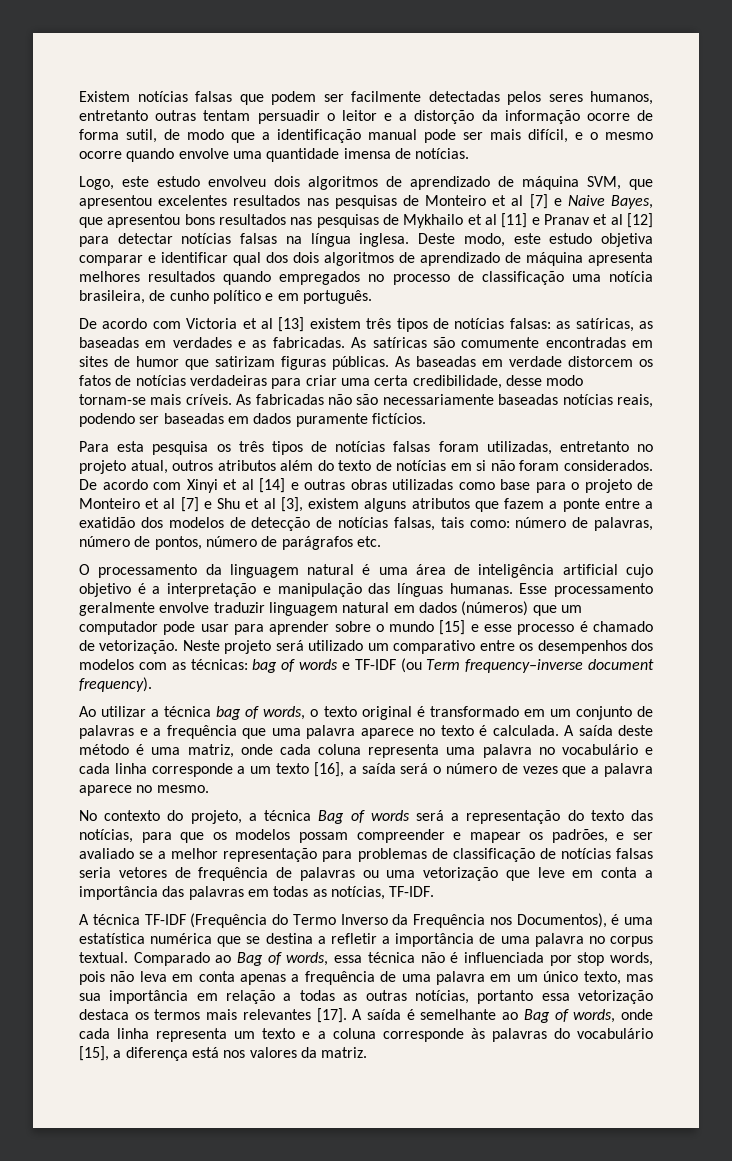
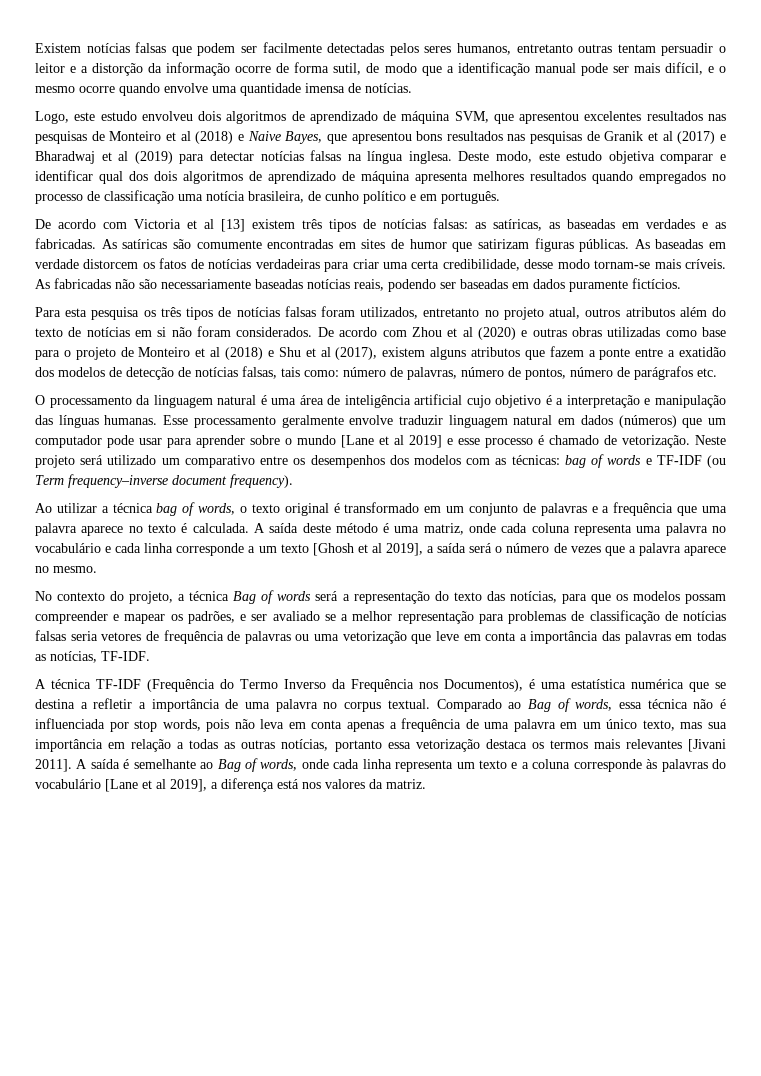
- Logo, este estudo envolveu dois algoritmos de aprendizado de máquina SVM, que apresentou excelentes resultados nas pesquisas de Monteiro et al [7] e Naive Bayes, que apresentou bons resultados nas pesquisas de Mykhailo et al [11] e Pranav et al [12] para detectar notícias falsas na língua inglesa.
+ Logo, este estudo envolveu dois algoritmos de aprendizado de máquina SVM, que apresentou excelentes resultados nas pesquisas de Monteiro et al (2018) e Naive Bayes, que apresentou bons resultados nas pesquisas de Granik et al (2017) e Bharadwaj et al (2019) para detectar notícias falsas na língua inglesa.
- Para esta pesquisa os três tipos de notícias falsas foram utilizadas, entretanto no projeto atual, outros atributos além do texto de notícias em si não foram considerados.
+ Para esta pesquisa os três tipos de notícias falsas foram utilizados, entretanto no projeto atual, outros atributos além do texto de notícias em si não foram considerados.
- De acordo com Xinyi et al [14] e outras obras utilizadas como base para o projeto de Monteiro et al [7] e Shu et al [3], existem alguns atributos que fazem a ponte entre a exatidão dos modelos de detecção de notícias falsas, tais como: número de palavras, número de pontos, número de parágrafos etc.
+ De acordo com Zhou et al (2020) e outras obras utilizadas como base para o projeto de Monteiro et al (2018) e Shu et al (2017), existem alguns atributos que fazem a ponte entre a exatidão dos modelos de detecção de notícias falsas, tais como: número de palavras, número de pontos, número de parágrafos etc.
- Esse processamento geralmente envolve traduzir linguagem natural em dados (números) que um computador pode usar para aprender sobre o mundo [15] e esse processo é chamado de vetorização.
+ Esse processamento geralmente envolve traduzir linguagem natural em dados (números) que um computador pode usar para aprender sobre o mundo [Lane et al 2019] e esse processo é chamado de vetorização.
- A saída deste método é uma matriz, onde cada coluna representa uma palavra no vocabulário e cada linha corresponde a um texto [16], a saída será o número de vezes que a palavra aparece no mesmo.
+ A saída deste método é uma matriz, onde cada coluna representa uma palavra no vocabulário e cada linha corresponde a um texto [Ghosh et al 2019], a saída será o número de vezes que a palavra aparece no mesmo.
- Comparado ao Bag of words, essa técnica não é influenciada por stop words, pois não leva em conta apenas a frequência de uma palavra em um único texto, mas sua importância em relação a todas as outras notícias, portanto essa vetorização destaca os termos mais relevantes [17].
+ Comparado ao Bag of words, essa técnica não é influenciada por stop words, pois não leva em conta apenas a frequência de uma palavra em um único texto, mas sua importância em relação a todas as outras notícias, portanto essa vetorização destaca os termos mais relevantes [Jivani 2011].
- A saída é semelhante ao Bag of words, onde cada linha representa um texto e a coluna corresponde às palavras do vocabulário [15], a diferença está nos valores da matriz.
+ A saída é semelhante ao Bag of words, onde cada linha representa um texto e a coluna corresponde às palavras do vocabulário [Lane et al 2019], a diferença está nos valores da matriz.

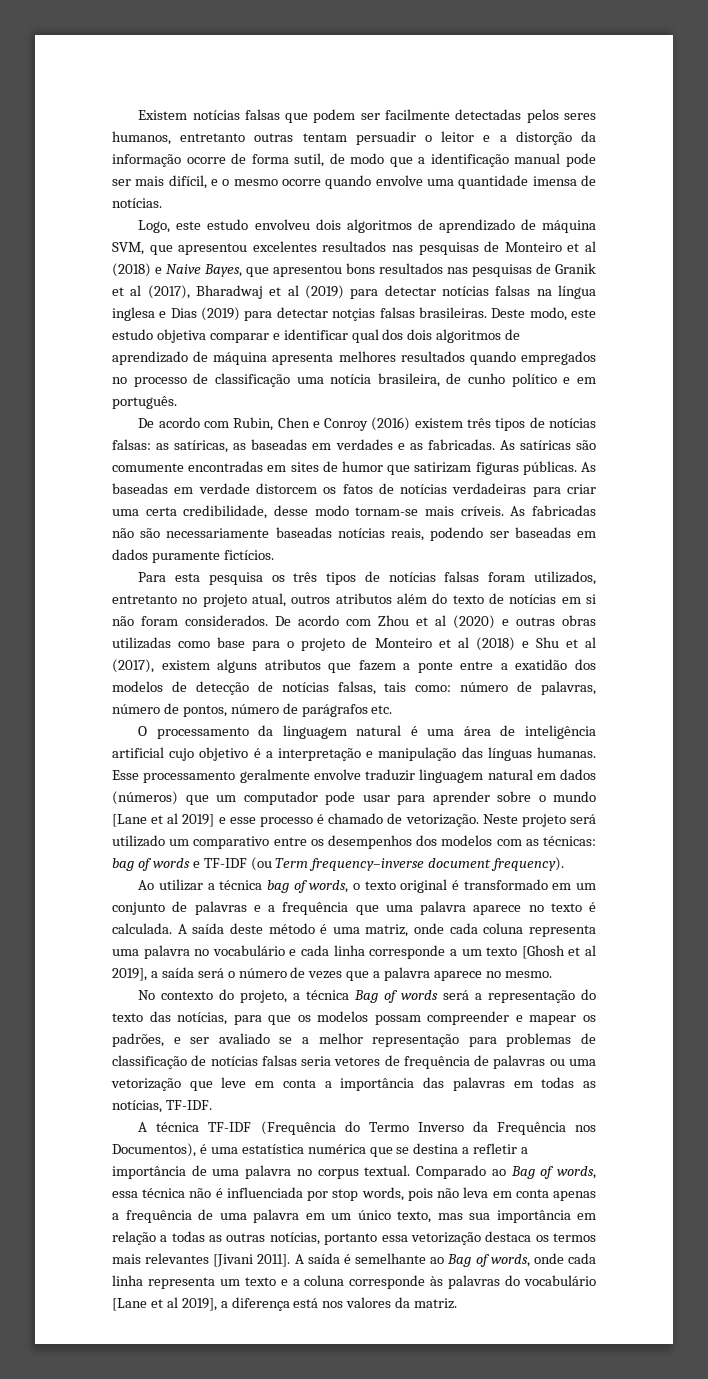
- Logo, este estudo envolveu dois algoritmos de aprendizado de máquina SVM, que apresentou excelentes resultados nas pesquisas de Monteiro et al (2018) e Naive Bayes, que apresentou bons resultados nas pesquisas de Granik et al (2017) e Bharadwaj et al (2019) para detectar notícias falsas na língua inglesa.
+ Logo, este estudo envolveu dois algoritmos de aprendizado de máquina SVM, que apresentou excelentes resultados nas pesquisas de Monteiro et al (2018) e Naive Bayes, que apresentou bons resultados nas pesquisas de Granik et al (2017), Bharadwaj et al (2019) para detectar notícias falsas na língua inglesa e Dias (2019) para detectar notçias falsas brasileiras.
- De acordo com Victoria et al [13] existem três tipos de notícias falsas: as satíricas, as baseadas em verdades e as fabricadas.
+ De acordo com Rubin, Chen e Conroy (2016) existem três tipos de notícias falsas: as satíricas, as baseadas em verdades e as fabricadas.

